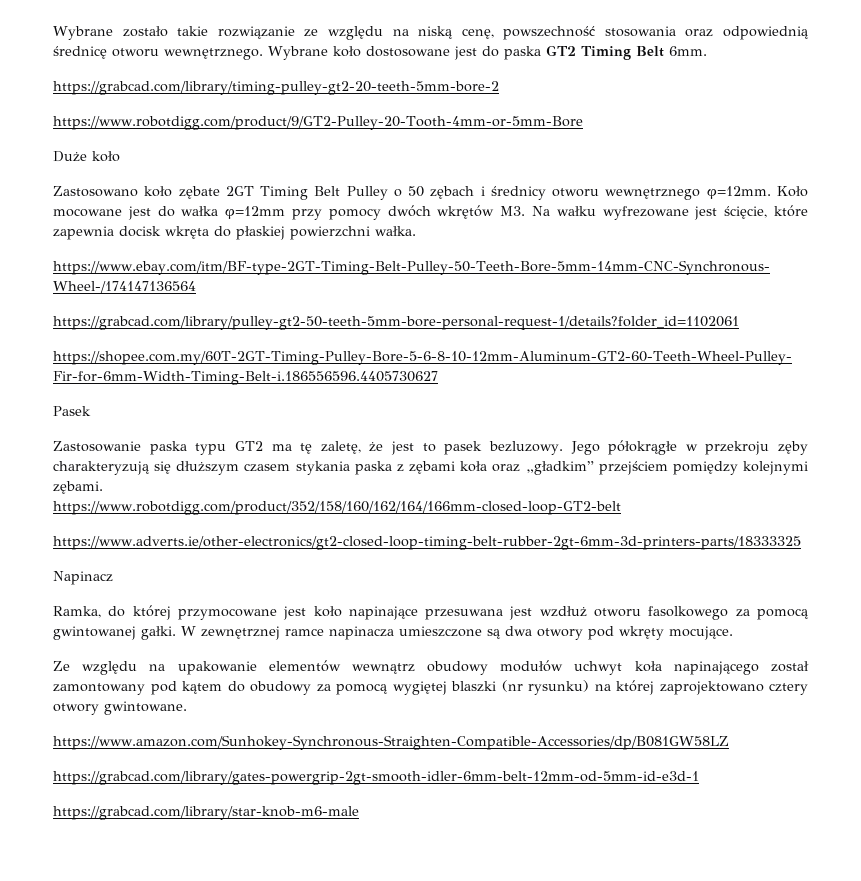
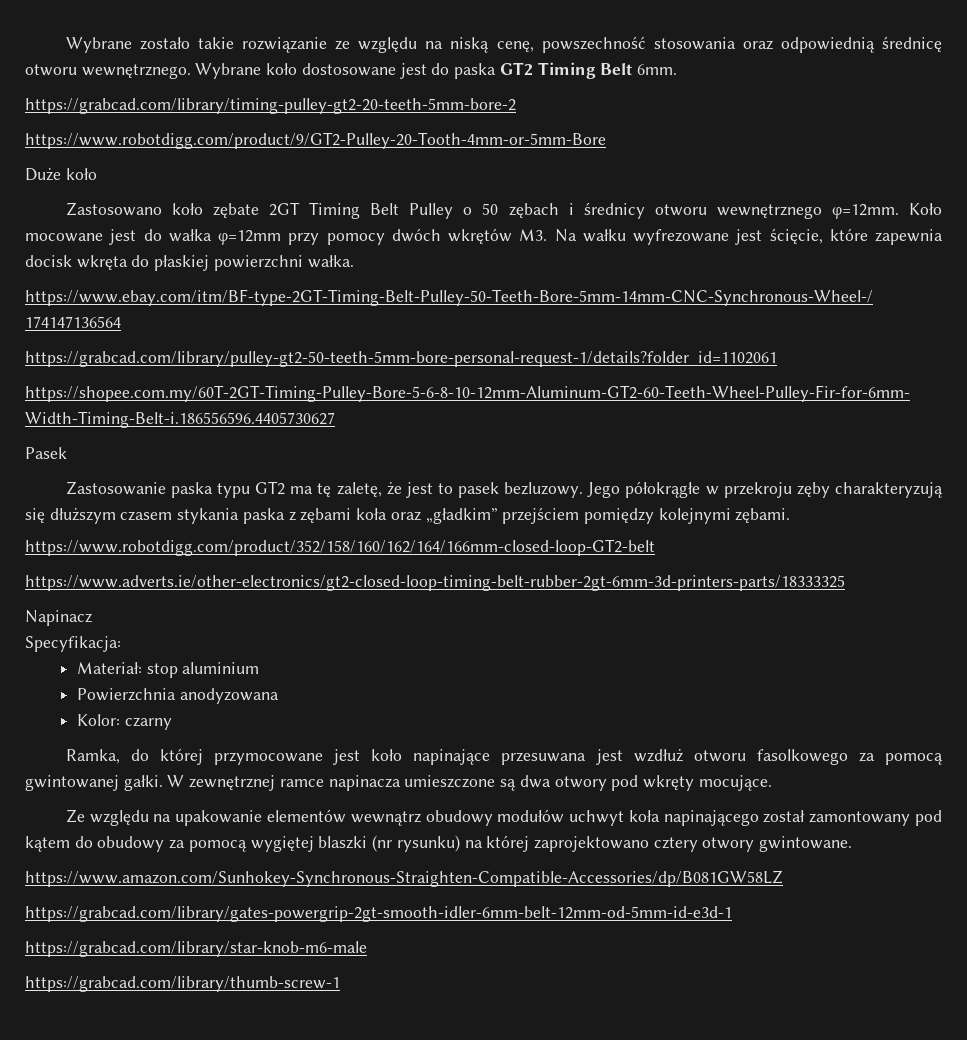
+ Specyfikacja:
+ Materiał: stop aluminium
+ Powierzchnia anodyzowana
+ Kolor: czarny
+ https://grabcad.com/library/thumb-screw-1

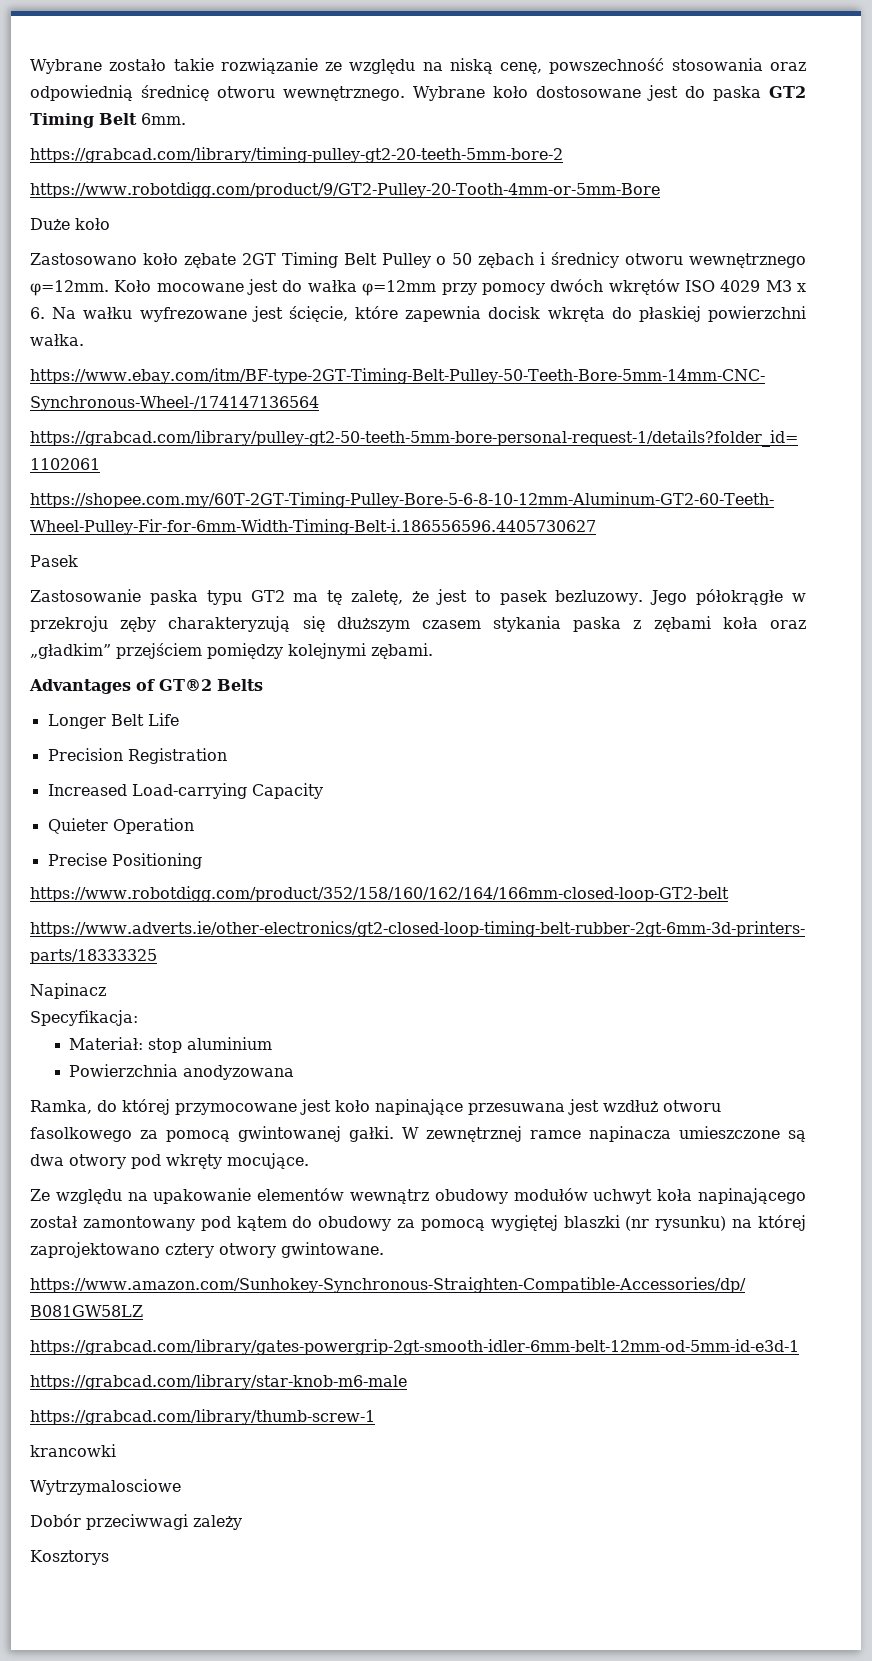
- Koło mocowane jest do wałka φ=12mm przy pomocy dwóch wkrętów M3. Na wałku wyfrezowane jest ścięcie, które zapewnia docisk wkręta do płaskiej powierzchni wałka.
+ Koło mocowane jest do wałka φ=12mm przy pomocy dwóch wkrętów ISO 4029 M3 x 6. Na wałku wyfrezowane jest ścięcie, które zapewnia docisk wkręta do płaskiej powierzchni wałka.
+ Advantages of GT®2 Belts
+ Longer Belt Life
+ Precision Registration
+ Increased Load-carrying Capacity
+ Quieter Operation
+ Precise Positioning
- Kolor: czarny
+ krancowki
+ Wytrzymalosciowe
+ Dobór przeciwwagi zależy
+ Kosztorys

